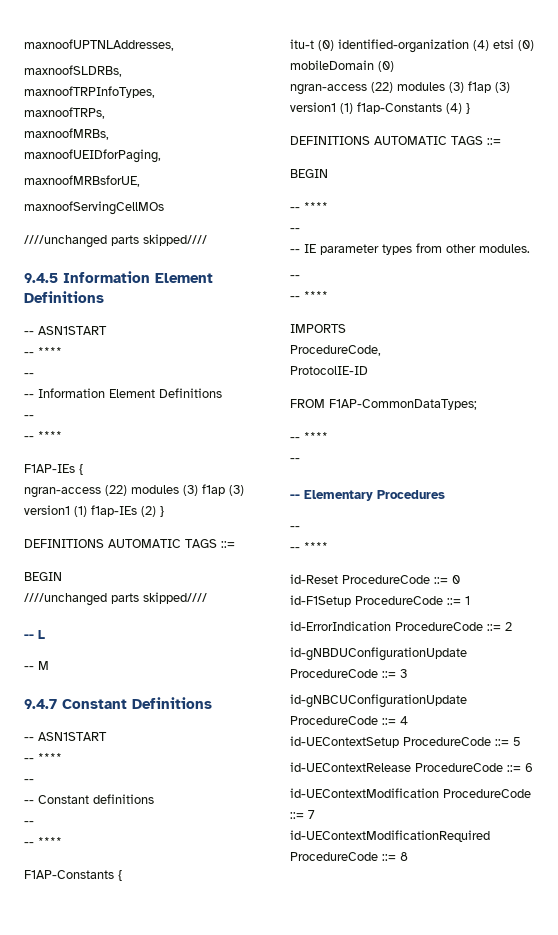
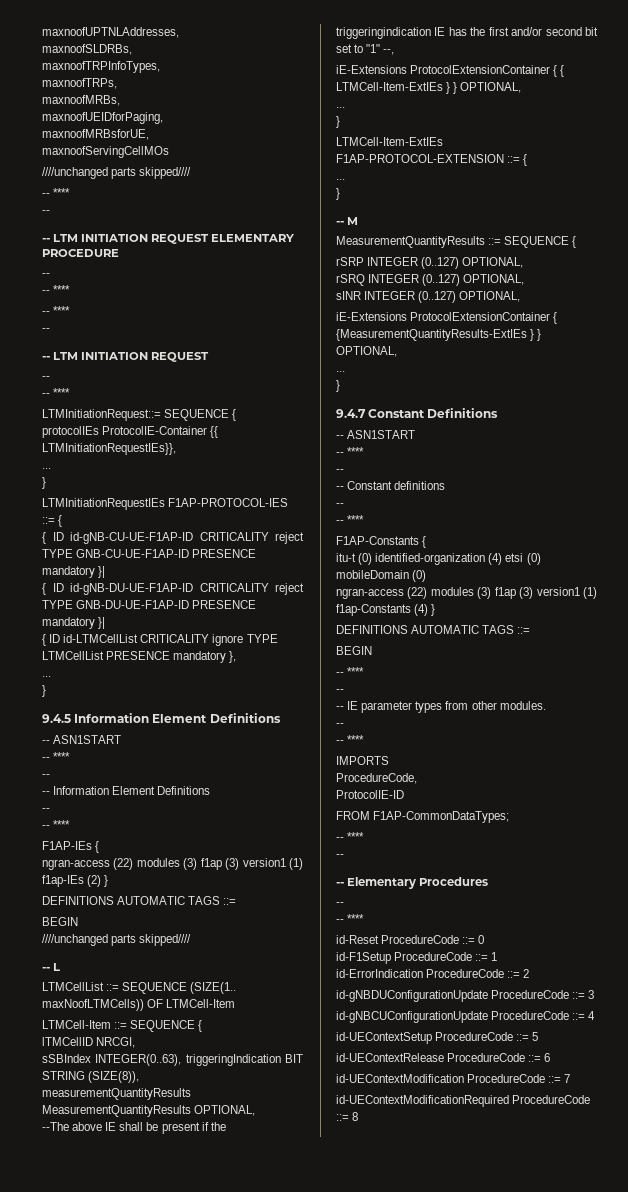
  maxnoofServingCellMOs
  ////unchanged parts skipped////
+ -- ****
+ --
+ -- LTM INITIATION REQUEST ELEMENTARY PROCEDURE
+ --
+ -- ****
+ -- ****
+ --
+ -- LTM INITIATION REQUEST
+ --
+ -- ****
+ LTMInitiationRequest::= SEQUENCE {
+ protocolIEs ProtocolIE-Container {{ LTMInitiationRequestIEs}},
+ ...
+ }
+ LTMInitiationRequestIEs F1AP-PROTOCOL-IES ::= {
+ { ID id-gNB-CU-UE-F1AP-ID CRITICALITY reject TYPE GNB-CU-UE-F1AP-ID PRESENCE mandatory }|
+ { ID id-gNB-DU-UE-F1AP-ID CRITICALITY reject TYPE GNB-DU-UE-F1AP-ID PRESENCE mandatory }|
+ { ID id-LTMCellList CRITICALITY ignore TYPE LTMCellList PRESENCE mandatory },
+ ...
+ }
+ LTMCellList ::= SEQUENCE (SIZE(1.. maxNoofLTMCells)) OF LTMCell-Item
+ LTMCell-Item ::= SEQUENCE {
+ lTMCellID NRCGI,
+ sSBIndex INTEGER(0..63), triggeringIndication BIT STRING (SIZE(8)),
+ measurementQuantityResults MeasurementQuantityResults OPTIONAL,
+ --The above IE shall be present if the triggeringindication IE has the first and/or second bit set to "1" --,
+ iE-Extensions ProtocolExtensionContainer { { LTMCell-Item-ExtIEs } } OPTIONAL,
+ ...
+ }
+ LTMCell-Item-ExtIEs F1AP-PROTOCOL-EXTENSION ::= {
+ ...
+ }
  -- M
+ MeasurementQuantityResults ::= SEQUENCE {
+ rSRP INTEGER (0..127) OPTIONAL,
+ rSRQ INTEGER (0..127) OPTIONAL,
+ sINR INTEGER (0..127) OPTIONAL,
+ iE-Extensions ProtocolExtensionContainer { {MeasurementQuantityResults-ExtIEs } } OPTIONAL,
+ ...
+ }

